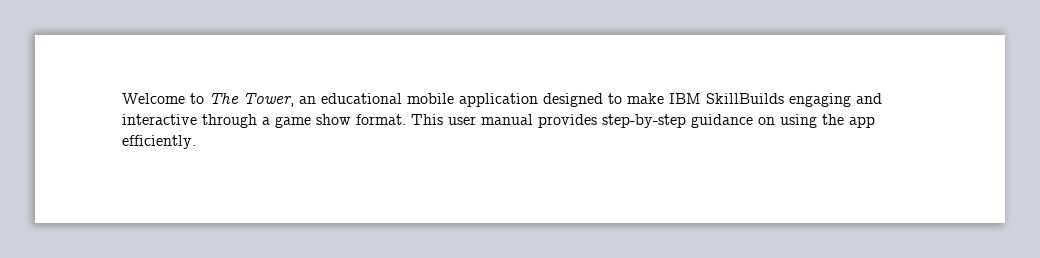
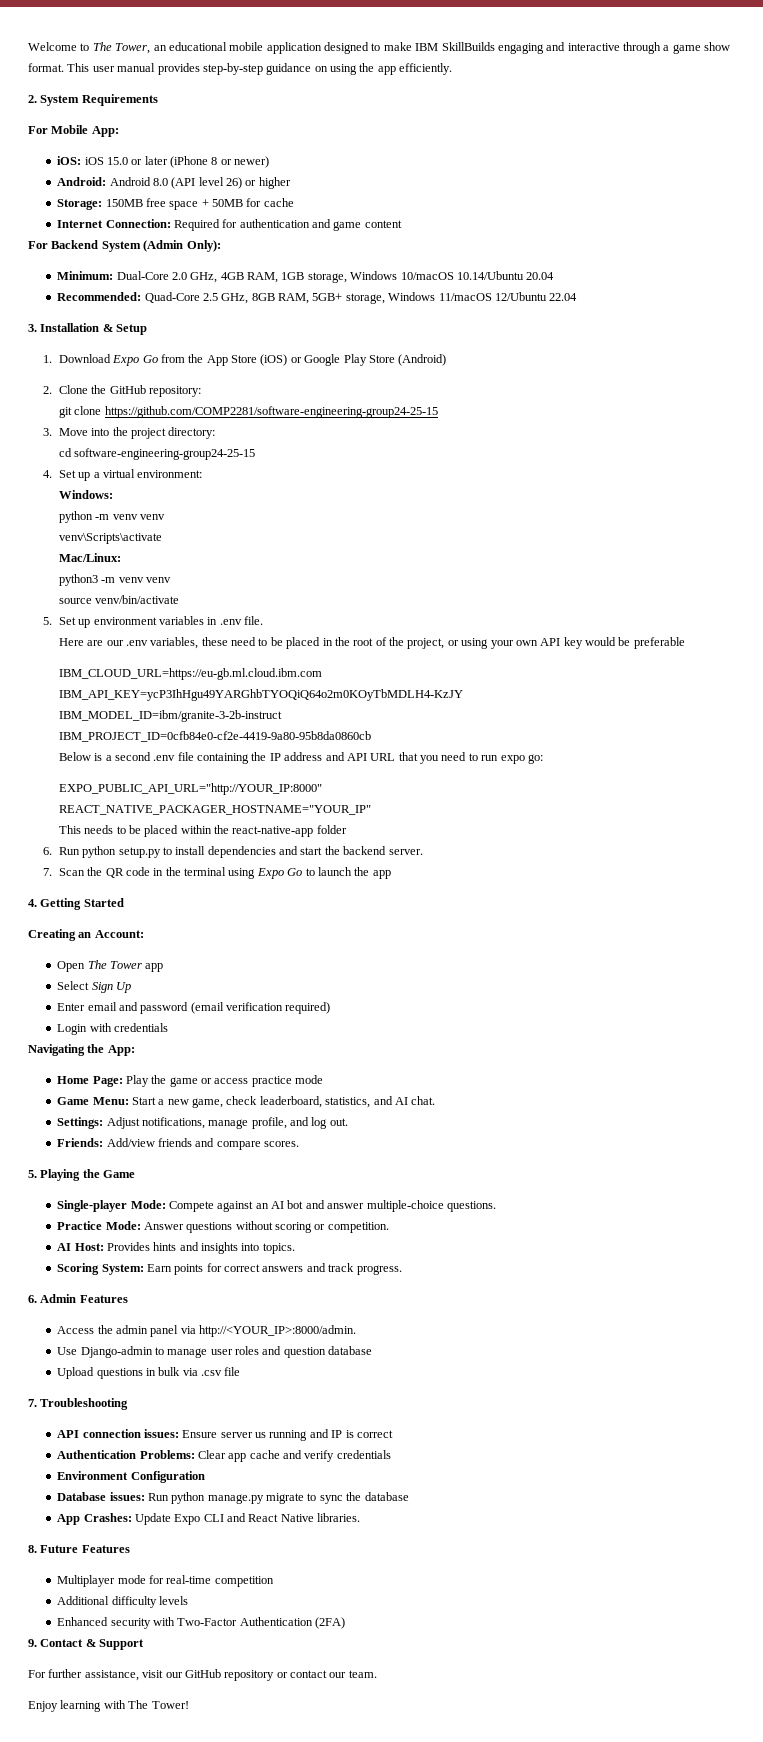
+ 2. System Requirements
+ For Mobile App:
+ iOS: iOS 15.0 or later (iPhone 8 or newer)
+ Android: Android 8.0 (API level 26) or higher
+ Storage: 150MB free space + 50MB for cache
+ Internet Connection: Required for authentication and game content
+ For Backend System (Admin Only):
+ Minimum: Dual-Core 2.0 GHz, 4GB RAM, 1GB storage, Windows 10/macOS 10.14/Ubuntu 20.04
+ Recommended: Quad-Core 2.5 GHz, 8GB RAM, 5GB+ storage, Windows 11/macOS 12/Ubuntu 22.04
+ 3. Installation & Setup
+ 1. Download Expo Go from the App Store (iOS) or Google Play Store (Android)
+ 2. Clone the GitHub repository:
+ git clone https://github.com/COMP2281/software-engineering-group24-25-15
+ 3. Move into the project directory:
+ cd software-engineering-group24-25-15
+ 4. Set up a virtual environment:
+ Windows:
+ python -m venv venv
+ venv\Scripts\activate
+ Mac/Linux:
+ python3 -m venv venv
+ source venv/bin/activate
+ 5. Set up environment variables in .env file.
+ Here are our .env variables, these need to be placed in the root of the project, or using your own API key would be preferable
+ IBM_CLOUD_URL=https://eu-gb.ml.cloud.ibm.com
+ IBM_API_KEY=ycP3IhHgu49YARGhbTYOQiQ64o2m0KOyTbMDLH4-KzJY
+ IBM_MODEL_ID=ibm/granite-3-2b-instruct
+ IBM_PROJECT_ID=0cfb84e0-cf2e-4419-9a80-95b8da0860cb
+ Below is a second .env file containing the IP address and API URL that you need to run expo go:
+ EXPO_PUBLIC_API_URL="http://YOUR_IP:8000"
+ REACT_NATIVE_PACKAGER_HOSTNAME="YOUR_IP"
+ This needs to be placed within the react-native-app folder
+ 6. Run python setup.py to install dependencies and start the backend server.
+ 7. Scan the QR code in the terminal using Expo Go to launch the app
+ 4. Getting Started
+ Creating an Account:
+ Open The Tower app
+ Select Sign Up
+ Enter email and password (email verification required)
+ Login with credentials
+ Navigating the App:
+ Home Page: Play the game or access practice mode
+ Game Menu: Start a new game, check leaderboard, statistics, and AI chat.
+ Settings: Adjust notifications, manage profile, and log out.
+ Friends: Add/view friends and compare scores.
+ 5. Playing the Game
+ Single-player Mode: Compete against an AI bot and answer multiple-choice questions.
+ Practice Mode: Answer questions without scoring or competition.
+ AI Host: Provides hints and insights into topics.
+ Scoring System: Earn points for correct answers and track progress.
+ 6. Admin Features
+ Access the admin panel via http://<YOUR_IP>:8000/admin.
+ Use Django-admin to manage user roles and question database
+ Upload questions in bulk via .csv file
+ 7. Troubleshooting
+ API connection issues: Ensure server us running and IP is correct
+ Authentication Problems: Clear app cache and verify credentials
+ Environment Configuration
+ Database issues: Run python manage.py migrate to sync the database
+ App Crashes: Update Expo CLI and React Native libraries.
+ 8. Future Features
+ Multiplayer mode for real-time competition
+ Additional difficulty levels
+ Enhanced security with Two-Factor Authentication (2FA)
+ 9. Contact & Support
+ For further assistance, visit our GitHub repository or contact our team.
+ Enjoy learning with The Tower!

